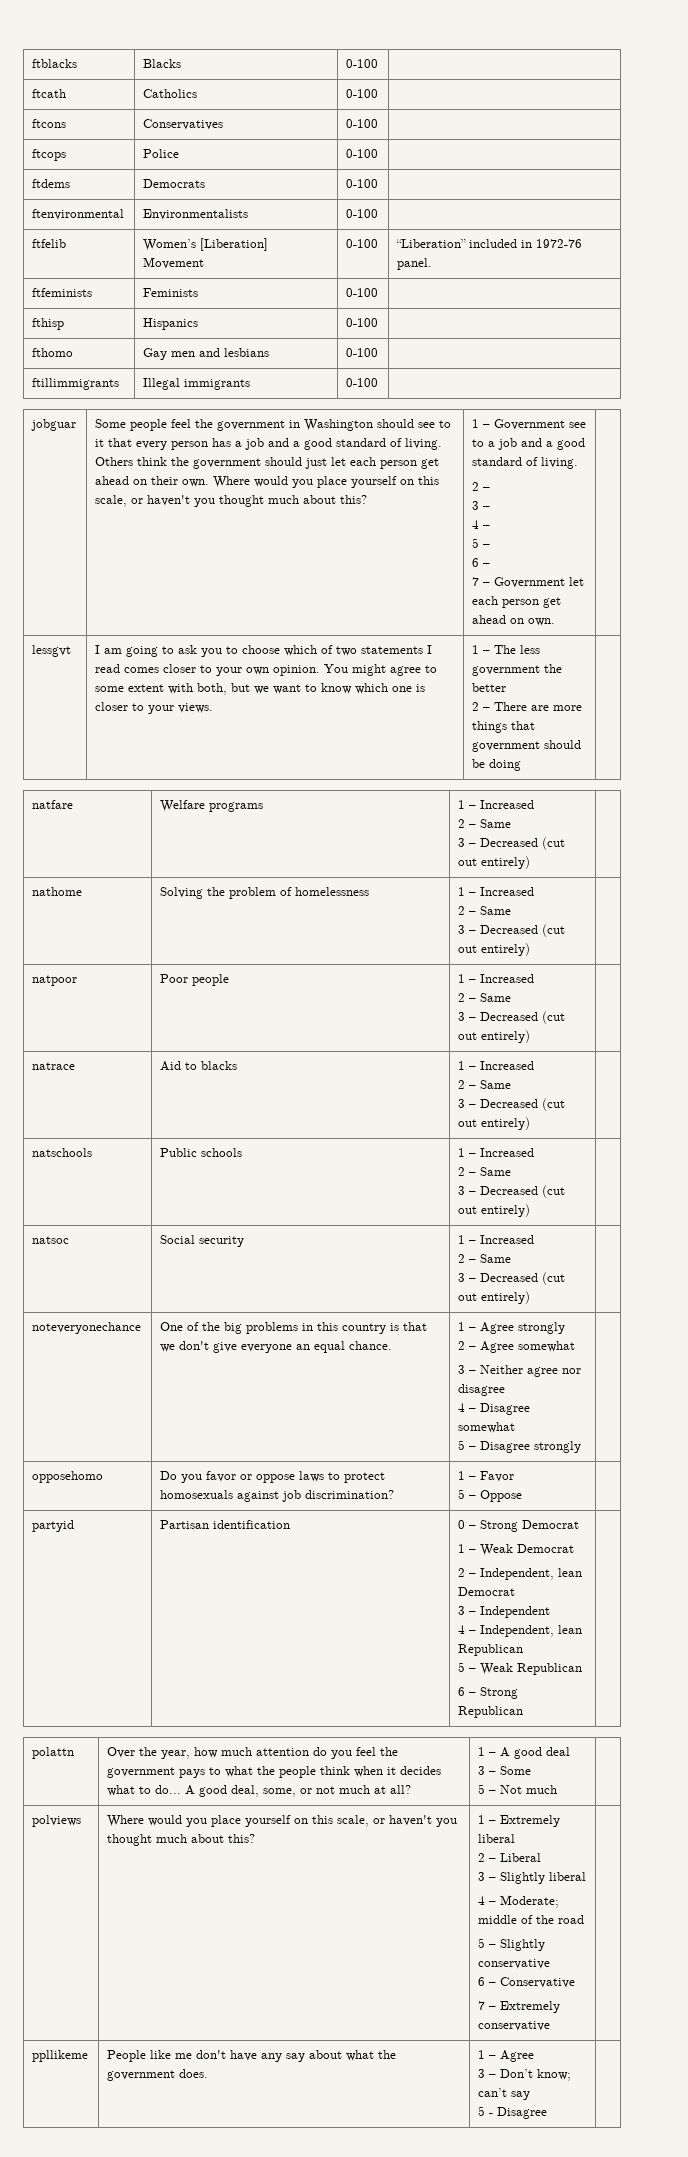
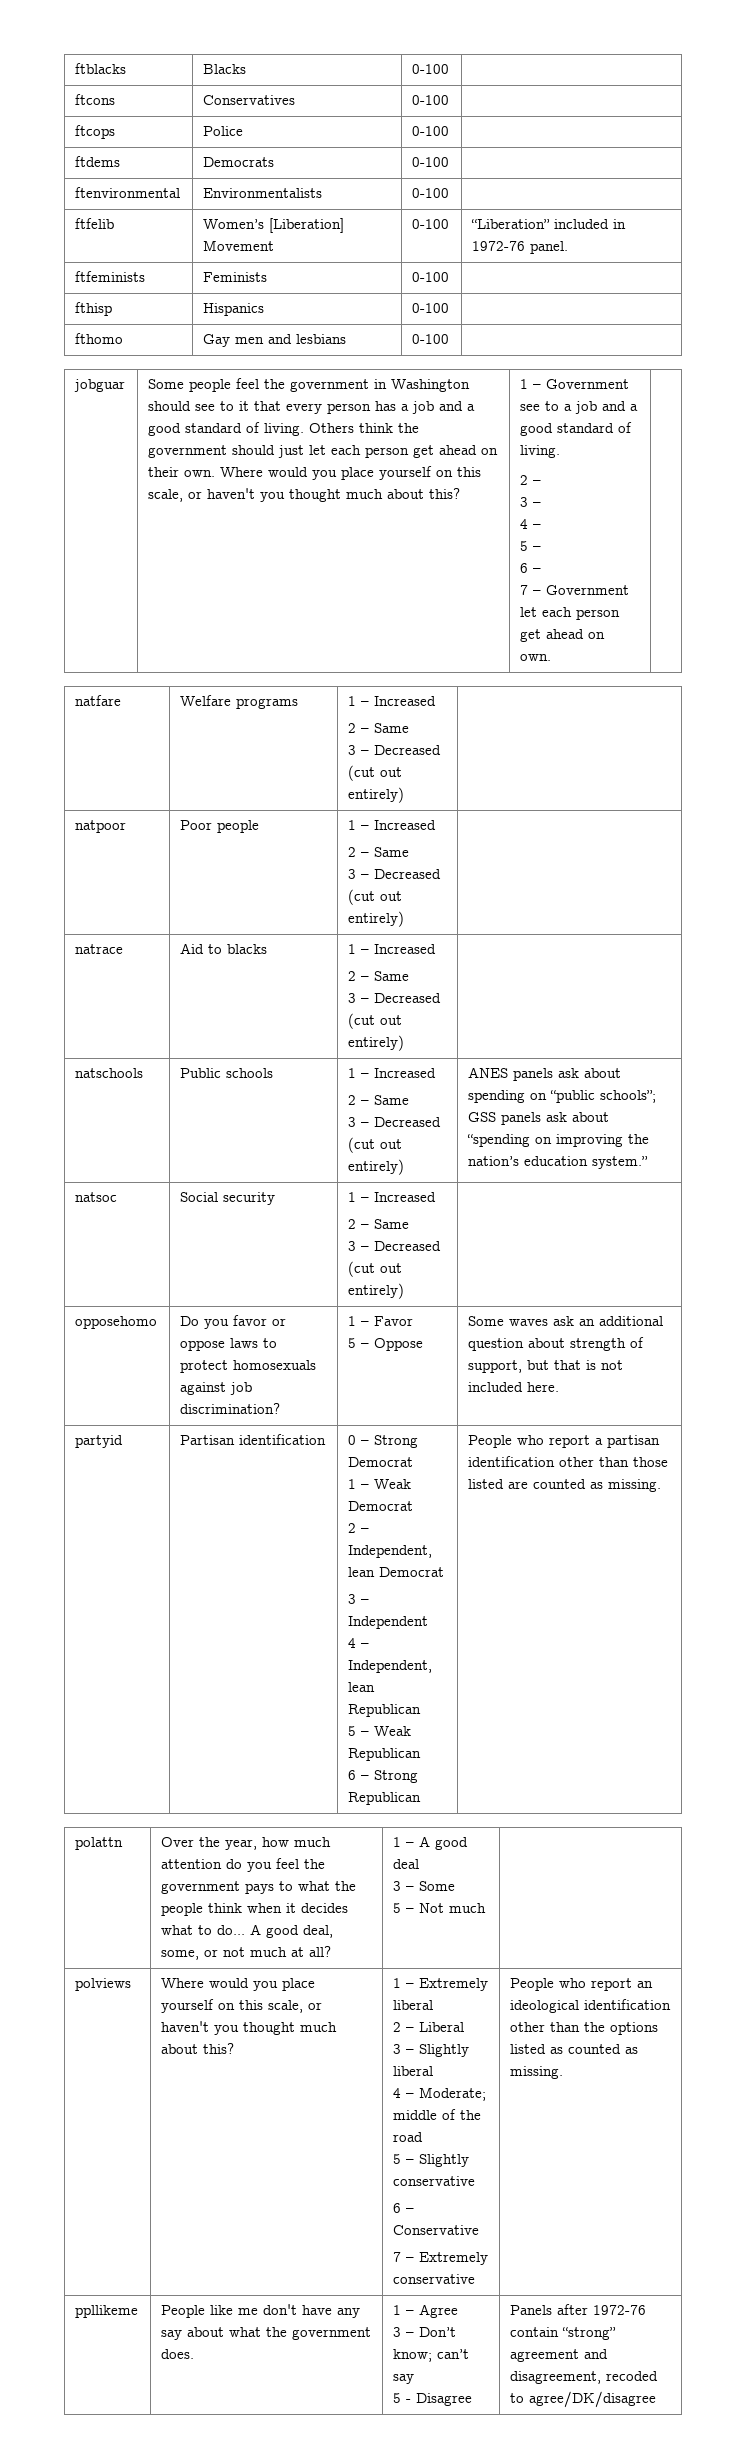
- ftcath | Catholics | 0-100 |
- ftillimmigrants | Illegal immigrants | 0-100 |
- lessgvt | I am going to ask you to choose which of two statements I read comes closer to your own opinion. You might agree to some extent with both, but we want to know which one is closer to your views. | 1 – The less government the better
- 2 – There are more things that government should be doing
- nathome | Solving the problem of homelessness | 1 – Increased
- 2 – Same
- 3 – Decreased (cut out entirely) |
  natschools | Public schools | 1 – Increased
  2 – Same
- 3 – Decreased (cut out entirely) |
+ 3 – Decreased (cut out entirely) | ANES panels ask about spending on “public schools”; GSS panels ask about “spending on improving the nation’s education system.”
- noteveryonechance | One of the big problems in this country is that we don't give everyone an equal chance. | 1 – Agree strongly
- 2 – Agree somewhat
- 3 – Neither agree nor disagree
- 4 – Disagree somewhat
- 5 – Disagree strongly |
  opposehomo | Do you favor or oppose laws to protect homosexuals against job discrimination? | 1 – Favor
- 5 – Oppose |
+ 5 – Oppose | Some waves ask an additional question about strength of support, but that is not included here.
+ People who report a partisan identification other than those listed are counted as missing.
+ People who report an ideological identification other than the options listed as counted as missing.
  ppllikeme | People like me don't have any say about what the government does. | 1 – Agree
  3 – Don’t know; can’t say
- 5 - Disagree |
+ 5 - Disagree | Panels after 1972-76 contain “strong” agreement and disagreement, recoded to agree/DK/disagree

